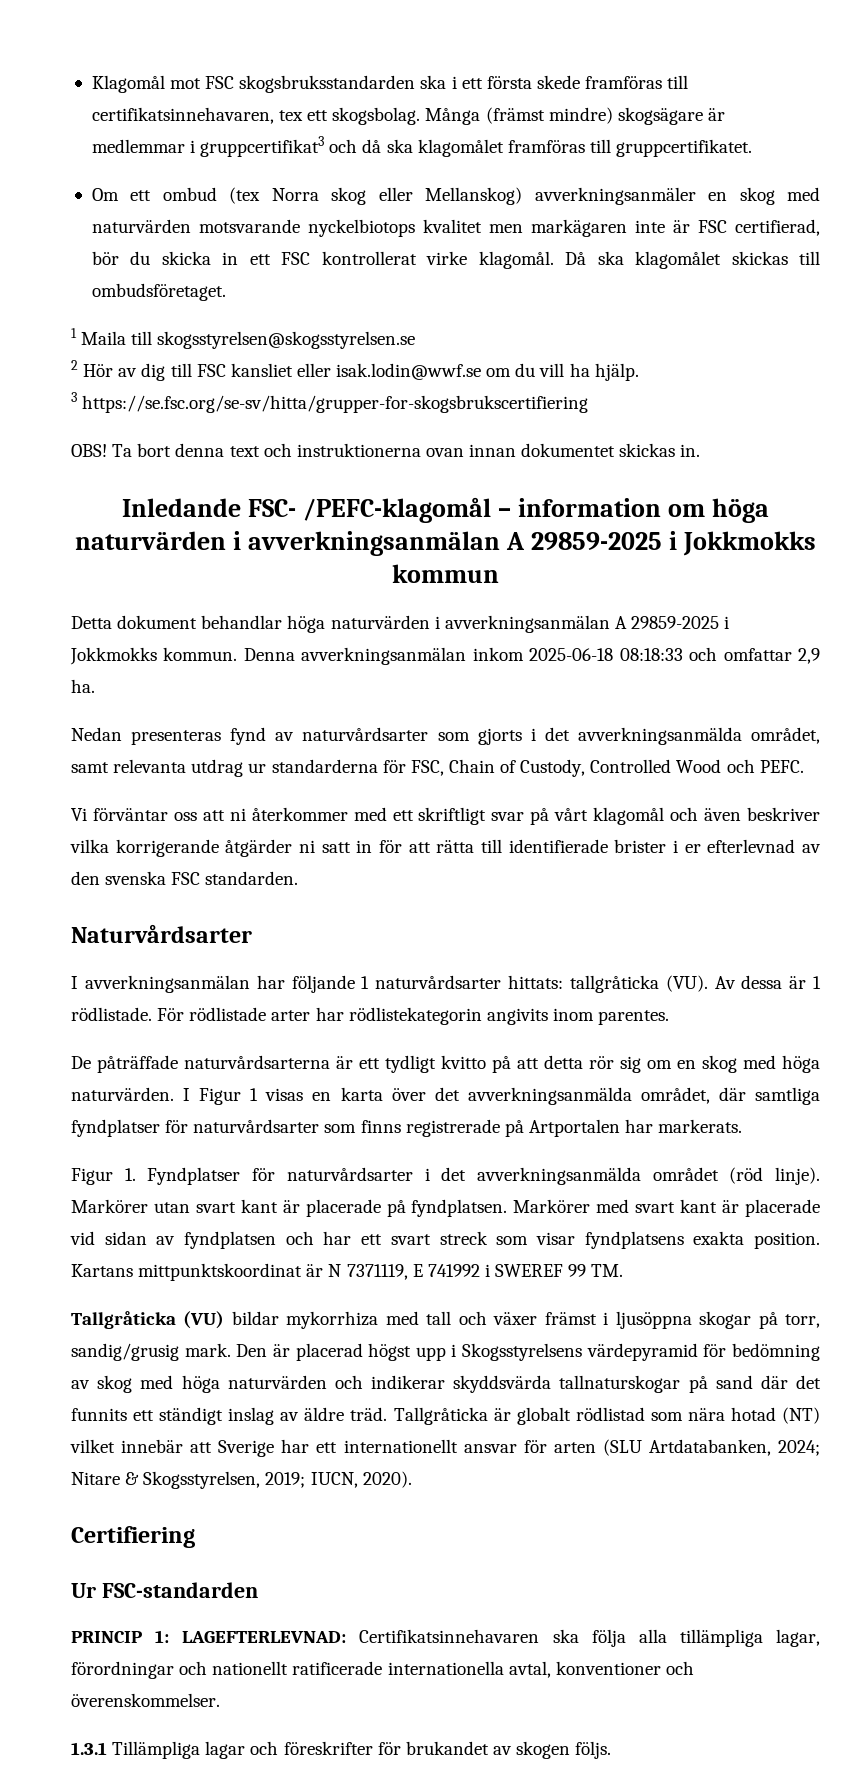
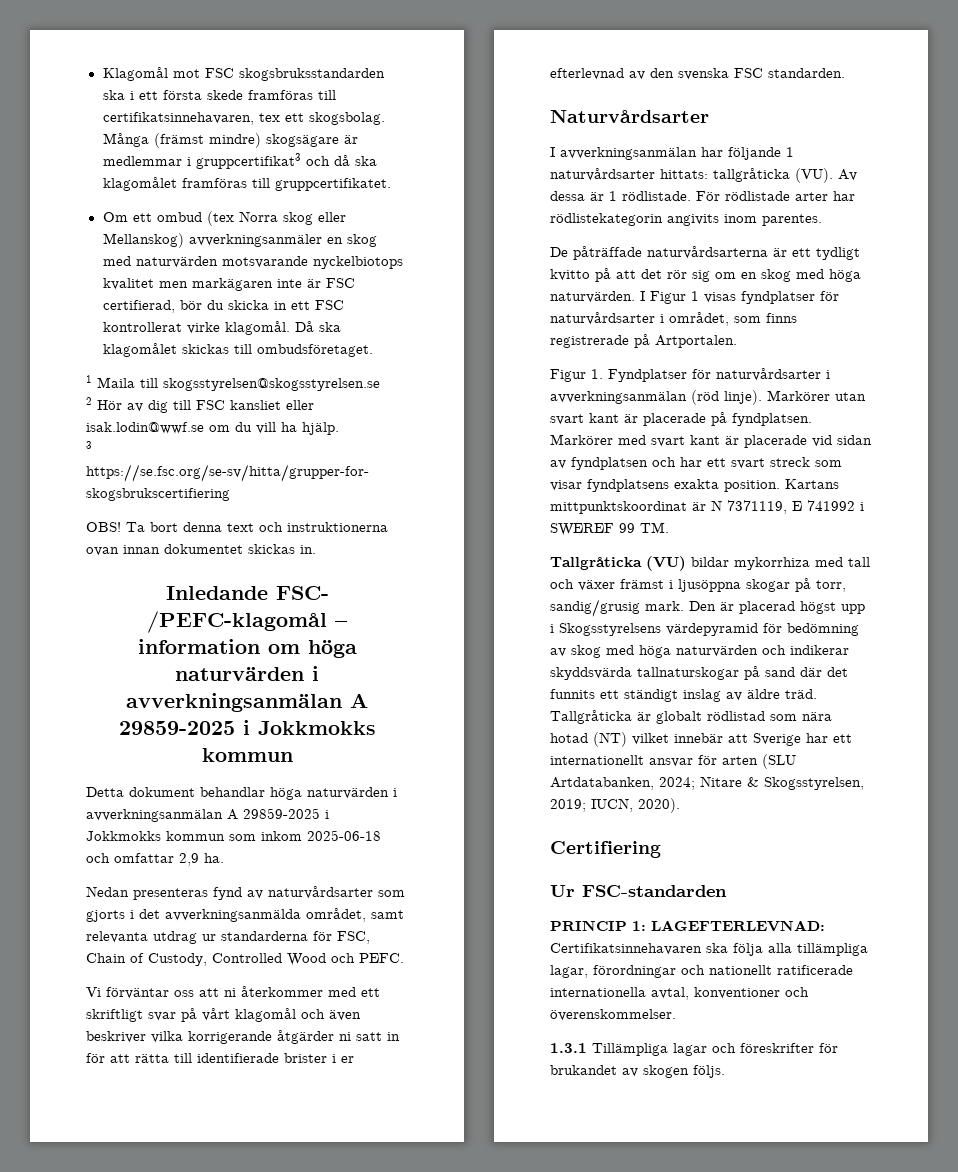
- Detta dokument behandlar höga naturvärden i avverkningsanmälan A 29859-2025 i Jokkmokks kommun. Denna avverkningsanmälan inkom 2025-06-18 08:18:33 och omfattar 2,9 ha.
+ Detta dokument behandlar höga naturvärden i avverkningsanmälan A 29859-2025 i Jokkmokks kommun som inkom 2025-06-18 och omfattar 2,9 ha.
- De påträffade naturvårdsarterna är ett tydligt kvitto på att detta rör sig om en skog med höga naturvärden.
+ De påträffade naturvårdsarterna är ett tydligt kvitto på att det rör sig om en skog med höga naturvärden.
- I Figur 1 visas en karta över det avverkningsanmälda området, där samtliga fyndplatser för naturvårdsarter som finns registrerade på Artportalen har markerats.
+ I Figur 1 visas fyndplatser för naturvårdsarter i området, som finns registrerade på Artportalen.
- Figur 1. Fyndplatser för naturvårdsarter i det avverkningsanmälda området (röd linje).
+ Figur 1. Fyndplatser för naturvårdsarter i avverkningsanmälan (röd linje).

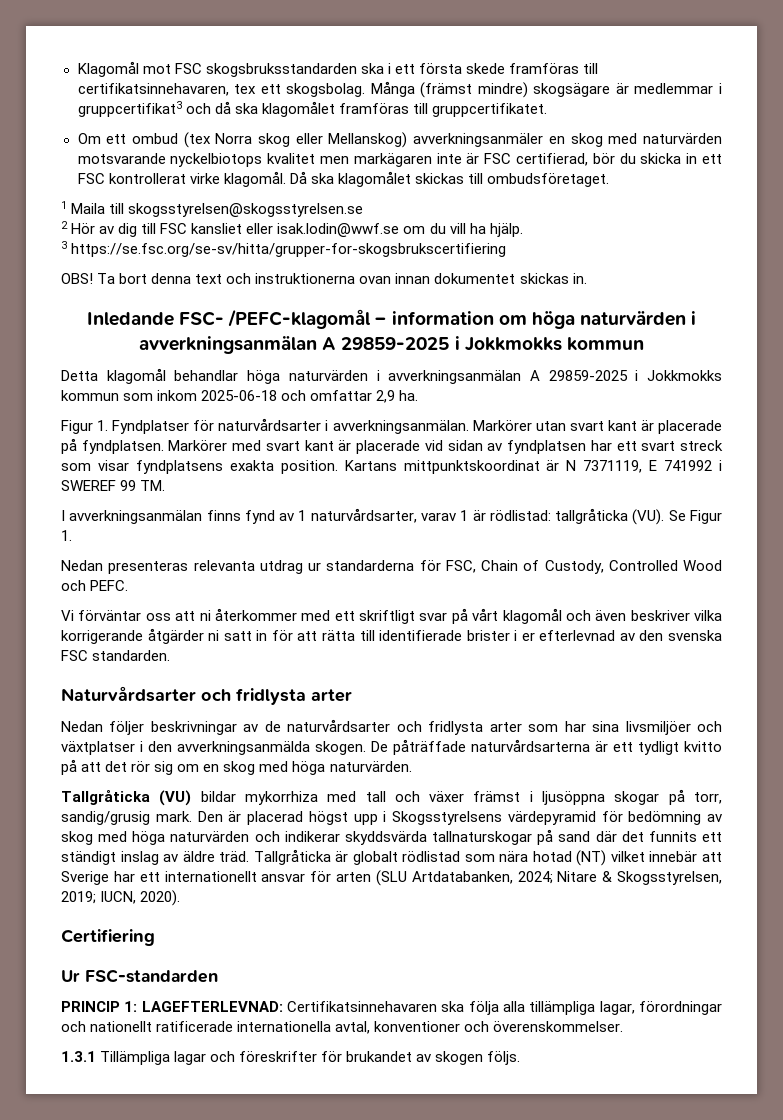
- Detta dokument behandlar höga naturvärden i avverkningsanmälan A 29859-2025 i Jokkmokks kommun som inkom 2025-06-18 och omfattar 2,9 ha.
+ Detta klagomål behandlar höga naturvärden i avverkningsanmälan A 29859-2025 i Jokkmokks kommun som inkom 2025-06-18 och omfattar 2,9 ha.
- Nedan presenteras fynd av naturvårdsarter som gjorts i det avverkningsanmälda området, samt relevanta utdrag ur standarderna för FSC, Chain of Custody, Controlled Wood och PEFC.
+ Figur 1. Fyndplatser för naturvårdsarter i avverkningsanmälan. Markörer utan svart kant är placerade på fyndplatsen. Markörer med svart kant är placerade vid sidan av fyndplatsen har ett svart streck som visar fyndplatsens exakta position. Kartans mittpunktskoordinat är N 7371119, E 741992 i SWEREF 99 TM.
+ I avverkningsanmälan finns fynd av 1 naturvårdsarter, varav 1 är rödlistad: tallgråticka (VU). Se Figur 1.
+ Nedan presenteras relevanta utdrag ur standarderna för FSC, Chain of Custody, Controlled Wood och PEFC.
- Naturvårdsarter
- I avverkningsanmälan har följande 1 naturvårdsarter hittats: tallgråticka (VU). Av dessa är 1 rödlistade. För rödlistade arter har rödlistekategorin angivits inom parentes.
- De påträffade naturvårdsarterna är ett tydligt kvitto på att det rör sig om en skog med höga naturvärden. I Figur 1 visas fyndplatser för naturvårdsarter i området, som finns registrerade på Artportalen.
- Figur 1. Fyndplatser för naturvårdsarter i avverkningsanmälan (röd linje). Markörer utan svart kant är placerade på fyndplatsen. Markörer med svart kant är placerade vid sidan av fyndplatsen och har ett svart streck som visar fyndplatsens exakta position. Kartans mittpunktskoordinat är N 7371119, E 741992 i SWEREF 99 TM.
+ Naturvårdsarter och fridlysta arter
+ Nedan följer beskrivningar av de naturvårdsarter och fridlysta arter som har sina livsmiljöer och växtplatser i den avverkningsanmälda skogen. De påträffade naturvårdsarterna är ett tydligt kvitto på att det rör sig om en skog med höga naturvärden.

